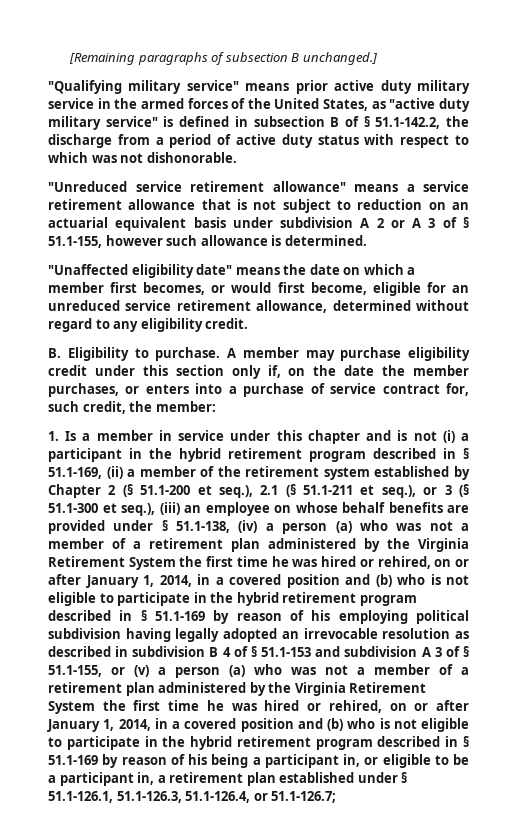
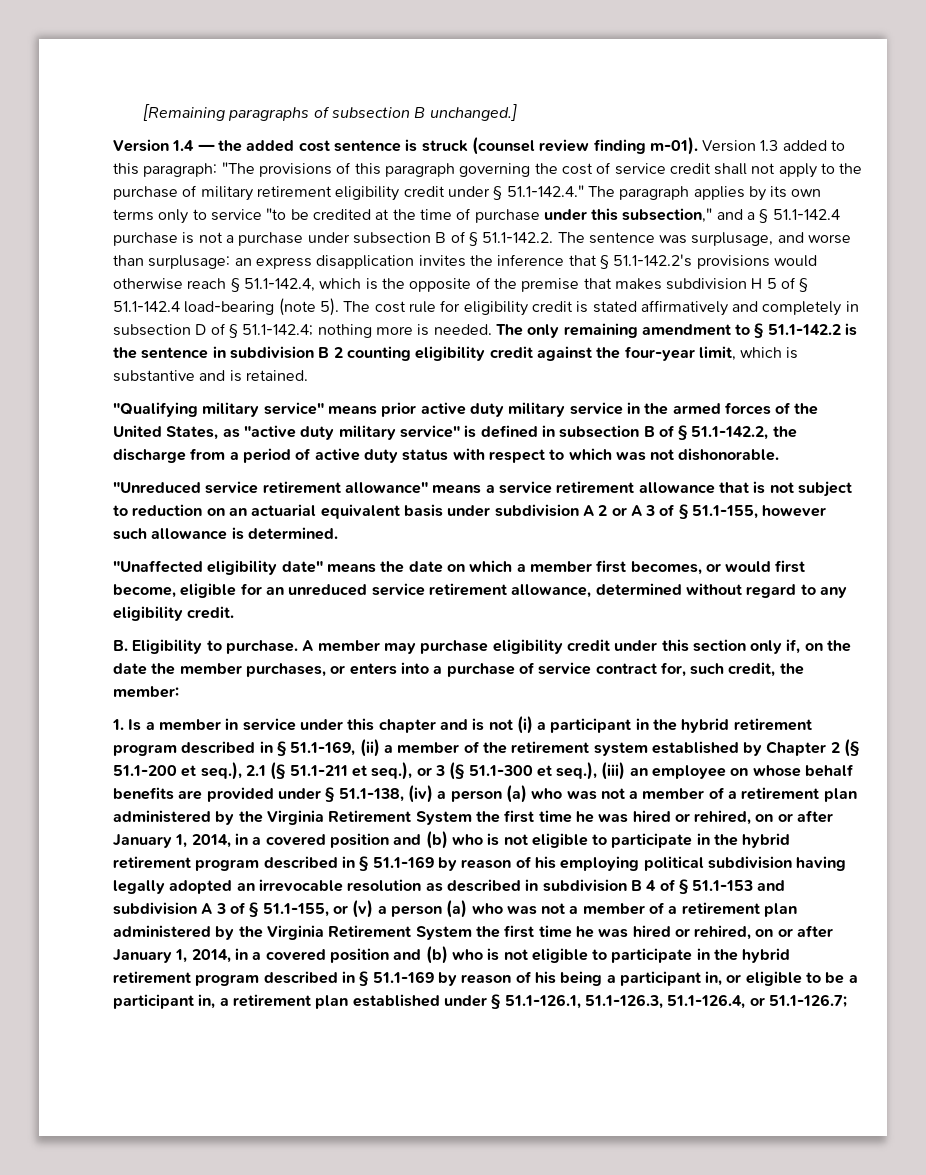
+ Version 1.4 — the added cost sentence is struck (counsel review finding m-01). Version 1.3 added to this paragraph: "The provisions of this paragraph governing the cost of service credit shall not apply to the purchase of military retirement eligibility credit under § 51.1-142.4." The paragraph applies by its own terms only to service "to be credited at the time of purchase under this subsection," and a § 51.1-142.4 purchase is not a purchase under subsection B of § 51.1-142.2. The sentence was surplusage, and worse than surplusage: an express disapplication invites the inference that § 51.1-142.2's provisions would otherwise reach § 51.1-142.4, which is the opposite of the premise that makes subdivision H 5 of § 51.1-142.4 load-bearing (note 5). The cost rule for eligibility credit is stated affirmatively and completely in subsection D of § 51.1-142.4; nothing more is needed. The only remaining amendment to § 51.1-142.2 is the sentence in subdivision B 2 counting eligibility credit against the four-year limit, which is substantive and is retained.

